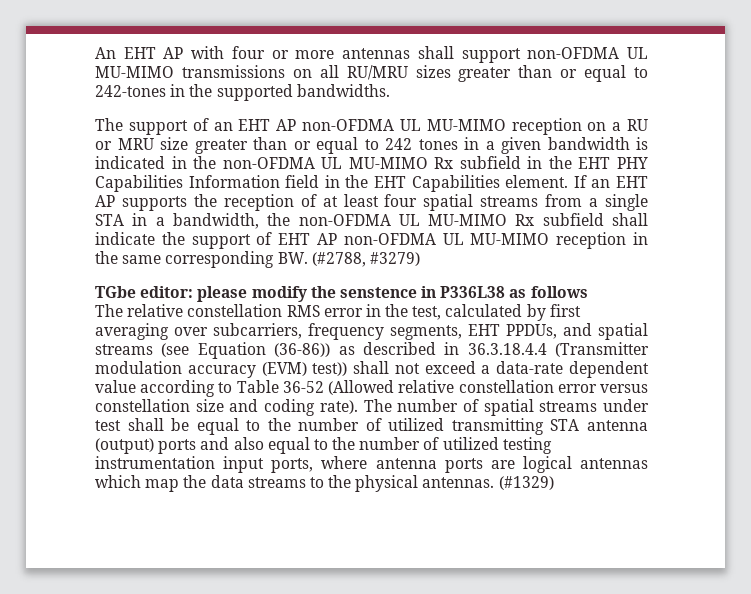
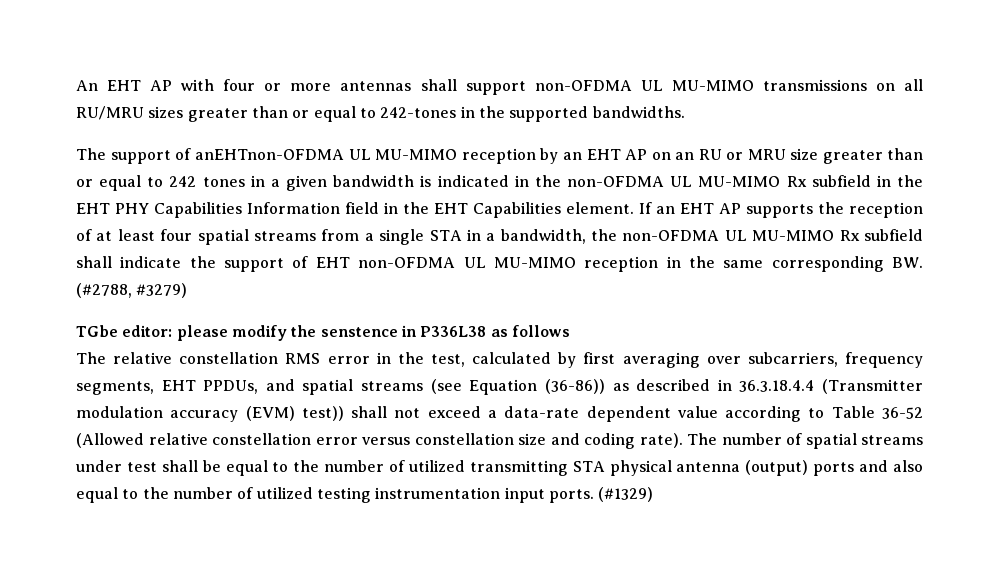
- The support of an EHT AP non-OFDMA UL MU-MIMO reception on a RU or MRU size greater than or equal to 242 tones in a given bandwidth is indicated in the non-OFDMA UL MU-MIMO Rx subfield in the EHT PHY Capabilities Information field in the EHT Capabilities element.
+ The support of anEHTnon-OFDMA UL MU-MIMO reception by an EHT AP on an RU or MRU size greater than or equal to 242 tones in a given bandwidth is indicated in the non-OFDMA UL MU-MIMO Rx subfield in the EHT PHY Capabilities Information field in the EHT Capabilities element.
- If an EHT AP supports the reception of at least four spatial streams from a single STA in a bandwidth, the non-OFDMA UL MU-MIMO Rx subfield shall indicate the support of EHT AP non-OFDMA UL MU-MIMO reception in the same corresponding BW. (#2788, #3279)
+ If an EHT AP supports the reception of at least four spatial streams from a single STA in a bandwidth, the non-OFDMA UL MU-MIMO Rx subfield shall indicate the support of EHT non-OFDMA UL MU-MIMO reception in the same corresponding BW. (#2788, #3279)
- The number of spatial streams under test shall be equal to the number of utilized transmitting STA antenna (output) ports and also equal to the number of utilized testing instrumentation input ports, where antenna ports are logical antennas which map the data streams to the physical antennas.
+ The number of spatial streams under test shall be equal to the number of utilized transmitting STA physical antenna (output) ports and also equal to the number of utilized testing instrumentation input ports.

